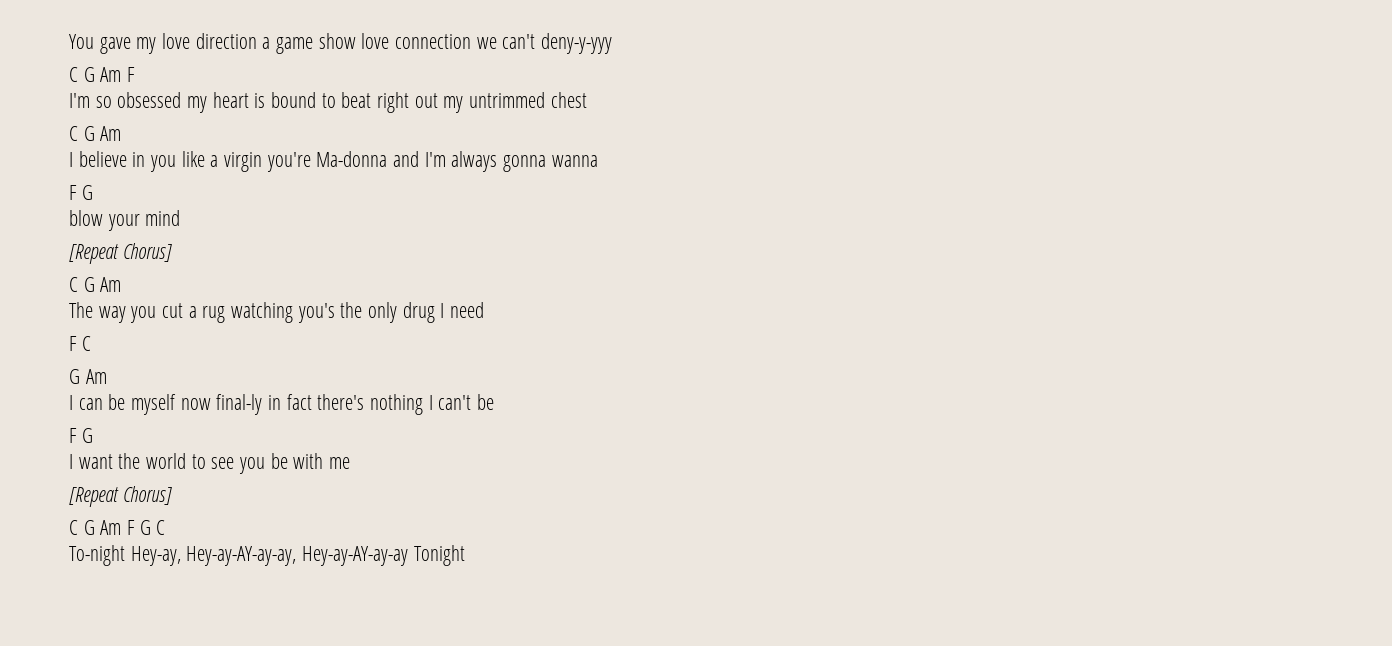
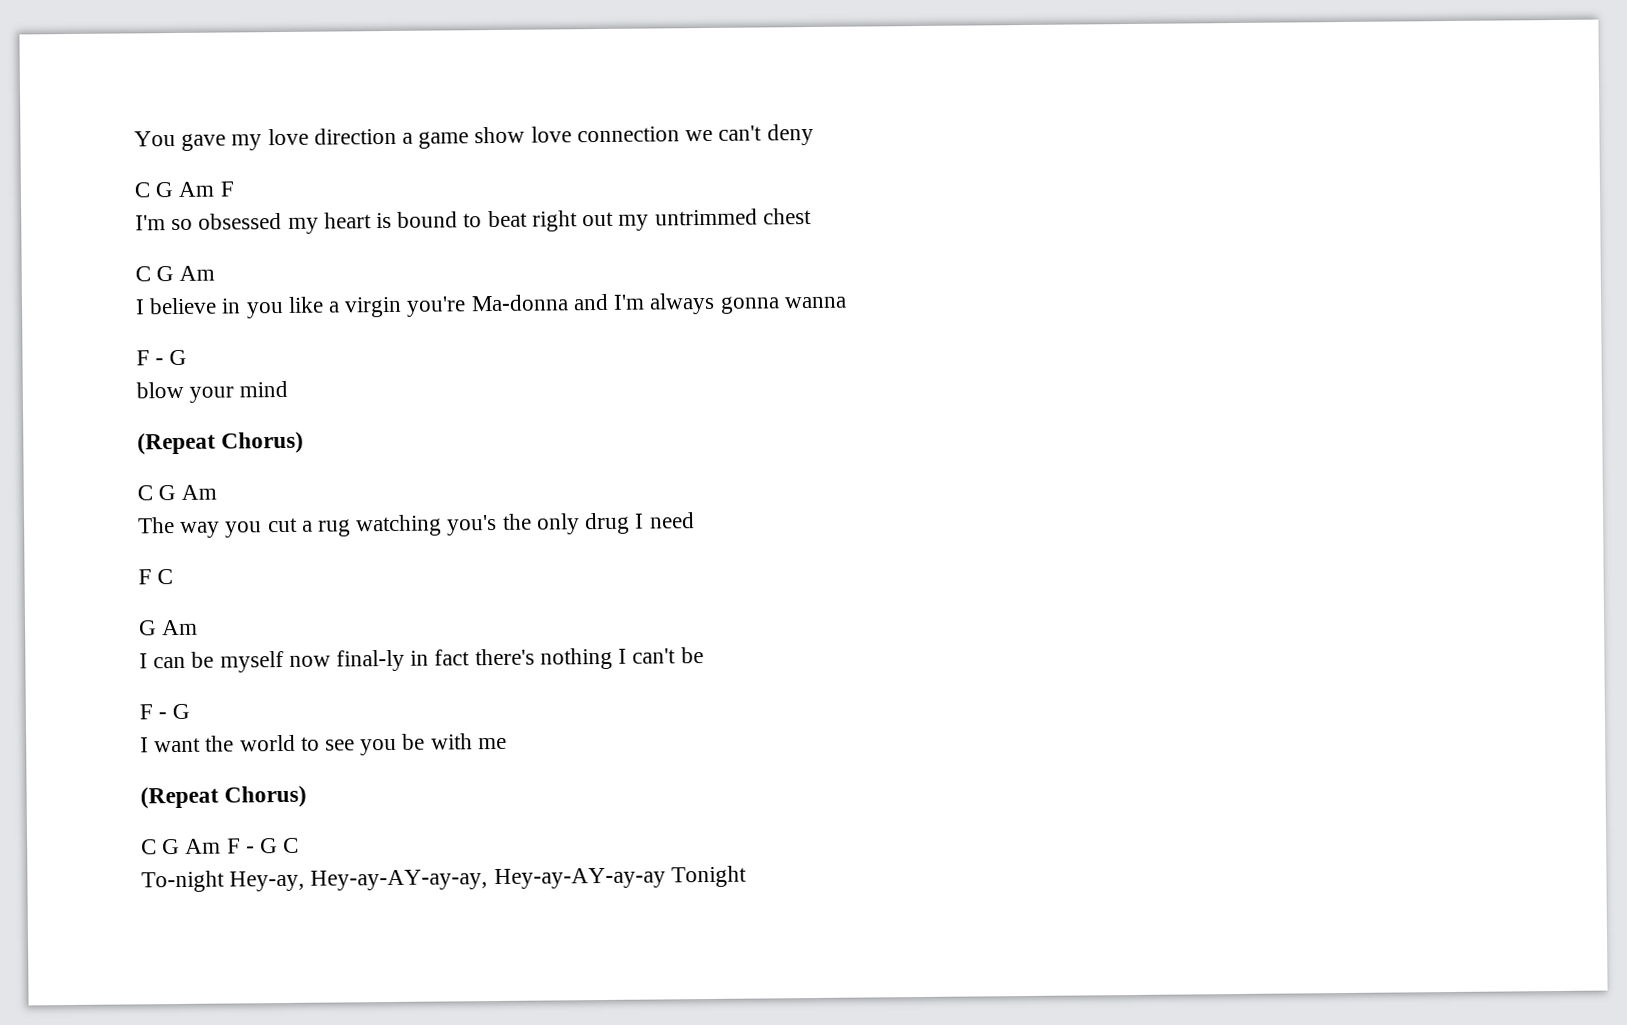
- You gave my love direction a game show love connection we can't deny-y-yyy
+ You gave my love direction a game show love connection we can't deny
  I believe in you like a virgin you're Ma-donna and I'm always gonna wanna
- F G
+ F - G
  blow your mind
- [Repeat Chorus]
+ (Repeat Chorus)
  I can be myself now final-ly in fact there's nothing I can't be
- F G
+ F - G
  I want the world to see you be with me
- [Repeat Chorus]
- C G Am F G C
+ (Repeat Chorus)
+ C G Am F - G C

